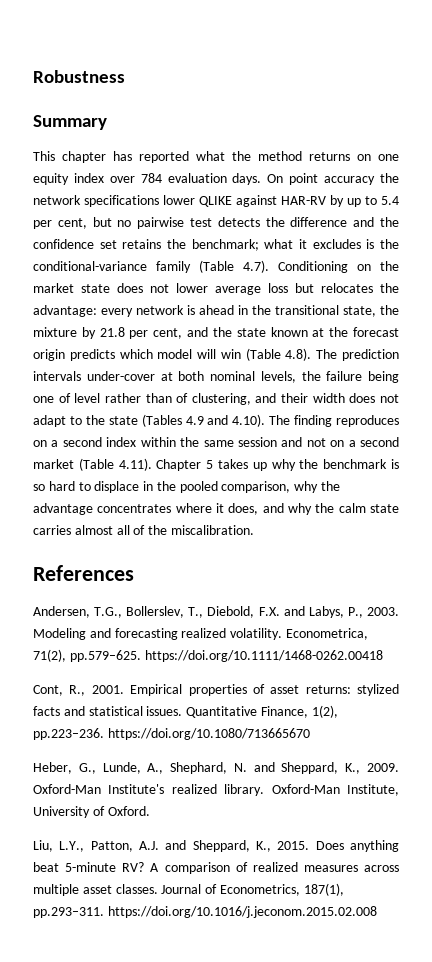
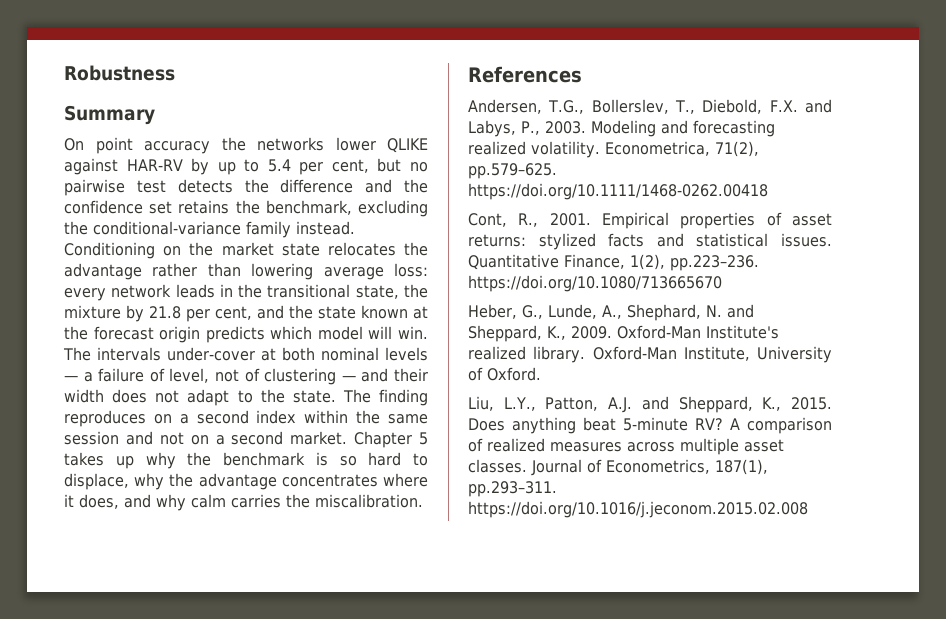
- This chapter has reported what the method returns on one equity index over 784 evaluation days. On point accuracy the network specifications lower QLIKE against HAR-RV by up to 5.4 per cent, but no pairwise test detects the difference and the confidence set retains the benchmark; what it excludes is the conditional-variance family (Table 4.7). Conditioning on the market state does not lower average loss but relocates the advantage: every network is ahead in the transitional state, the mixture by 21.8 per cent, and the state known at the forecast origin predicts which model will win (Table 4.8). The prediction intervals under-cover at both nominal levels, the failure being one of level rather than of clustering, and their width does not adapt to the state (Tables 4.9 and 4.10). The finding reproduces on a second index within the same session and not on a second market (Table 4.11). Chapter 5 takes up why the benchmark is so hard to displace in the pooled comparison, why the advantage concentrates where it does, and why the calm state carries almost all of the miscalibration.
+ On point accuracy the networks lower QLIKE against HAR-RV by up to 5.4 per cent, but no pairwise test detects the difference and the confidence set retains the benchmark, excluding the conditional-variance family instead. Conditioning on the market state relocates the advantage rather than lowering average loss: every network leads in the transitional state, the mixture by 21.8 per cent, and the state known at the forecast origin predicts which model will win. The intervals under-cover at both nominal levels — a failure of level, not of clustering — and their width does not adapt to the state. The finding reproduces on a second index within the same session and not on a second market. Chapter 5 takes up why the benchmark is so hard to displace, why the advantage concentrates where it does, and why calm carries the miscalibration.

